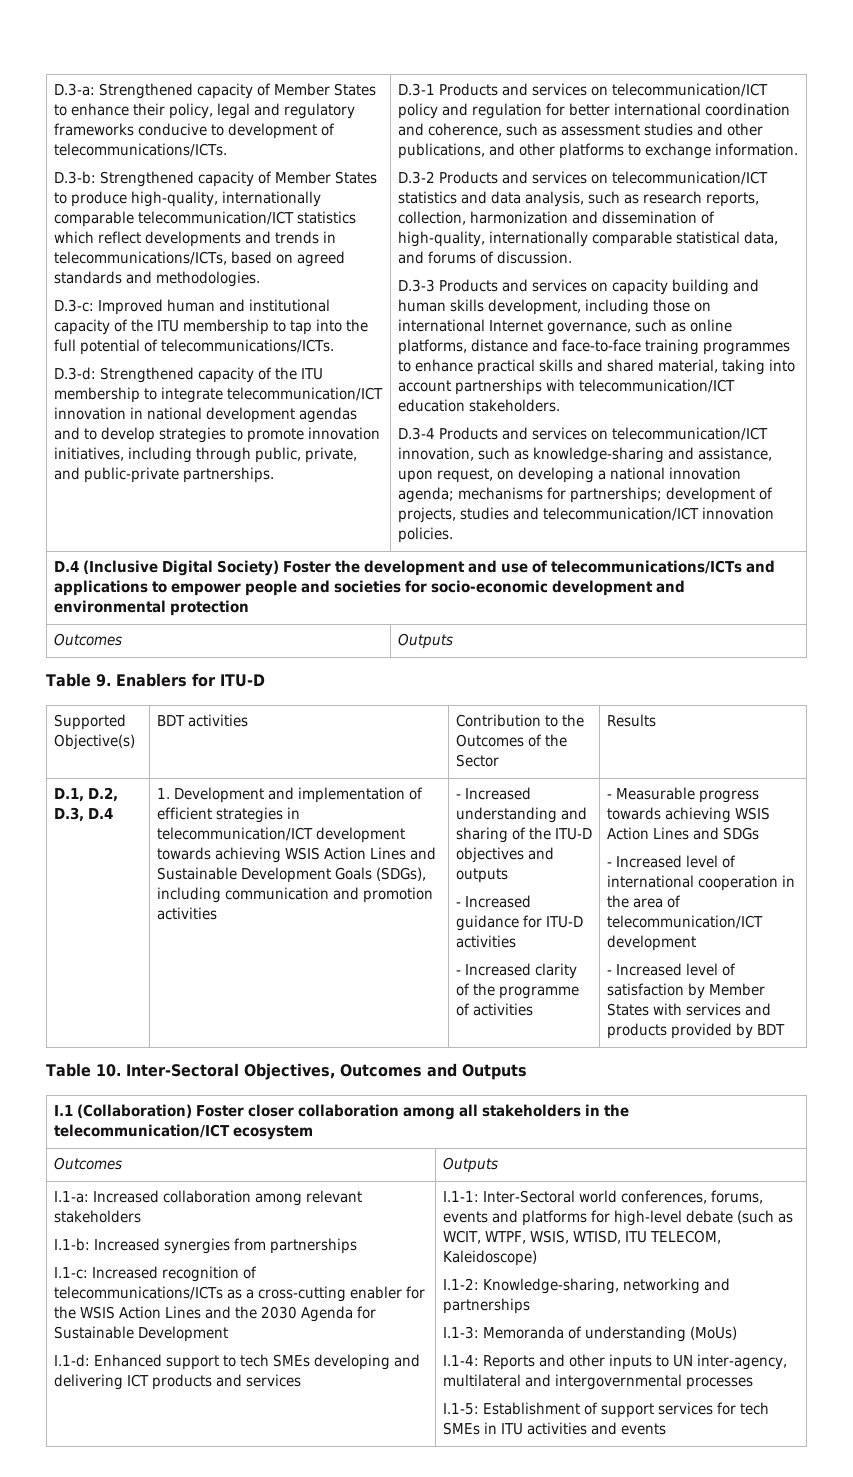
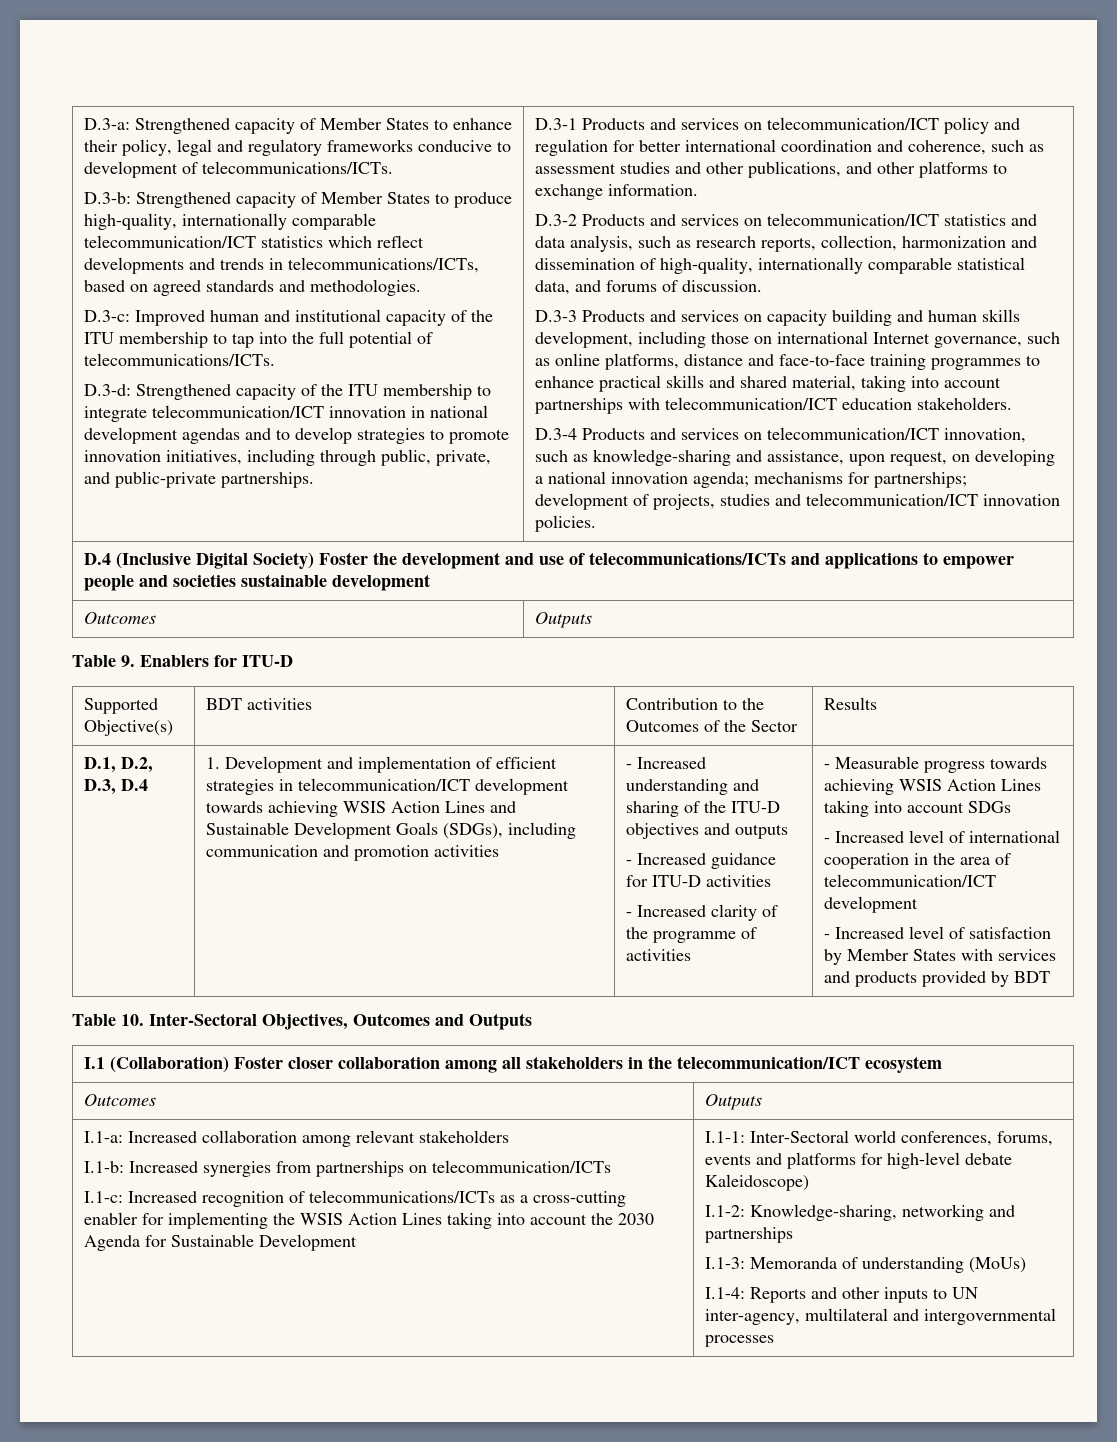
- D.4 (Inclusive Digital Society) Foster the development and use of telecommunications/ICTs and applications to empower people and societies for socio-economic development and environmental protection
+ D.4 (Inclusive Digital Society) Foster the development and use of telecommunications/ICTs and applications to empower people and societies sustainable development
- - Measurable progress towards achieving WSIS Action Lines and SDGs
+ - Measurable progress towards achieving WSIS Action Lines taking into account SDGs
- I.1-b: Increased synergies from partnerships
+ I.1-b: Increased synergies from partnerships on telecommunication/ICTs
- I.1-c: Increased recognition of telecommunications/ICTs as a cross-cutting enabler for the WSIS Action Lines and the 2030 Agenda for Sustainable Development
+ I.1-c: Increased recognition of telecommunications/ICTs as a cross-cutting enabler for implementing the WSIS Action Lines taking into account the 2030 Agenda for Sustainable Development
- I.1-d: Enhanced support to tech SMEs developing and delivering ICT products and services
- I.1-1: Inter-Sectoral world conferences, forums, events and platforms for high-level debate (such as WCIT, WTPF, WSIS, WTISD, ITU TELECOM, Kaleidoscope)
+ I.1-1: Inter-Sectoral world conferences, forums, events and platforms for high-level debate Kaleidoscope)
- I.1-5: Establishment of support services for tech SMEs in ITU activities and events

